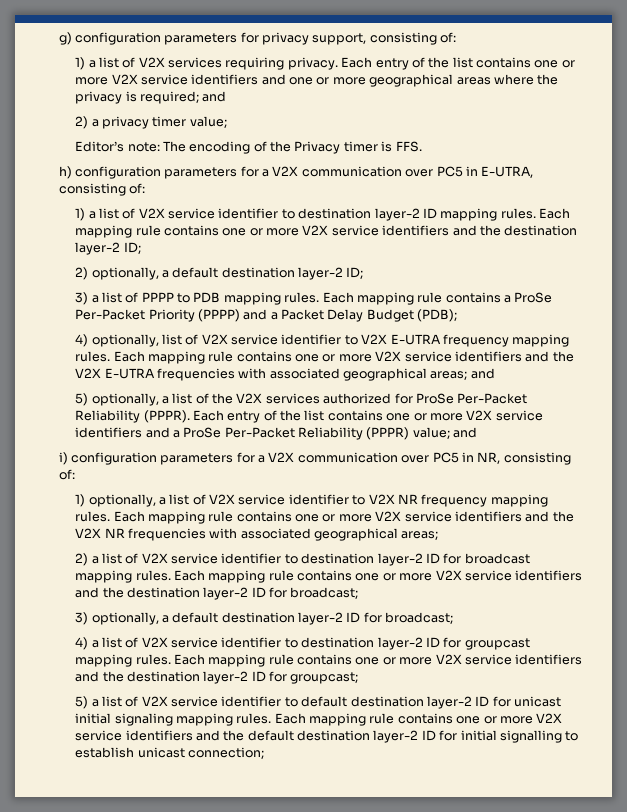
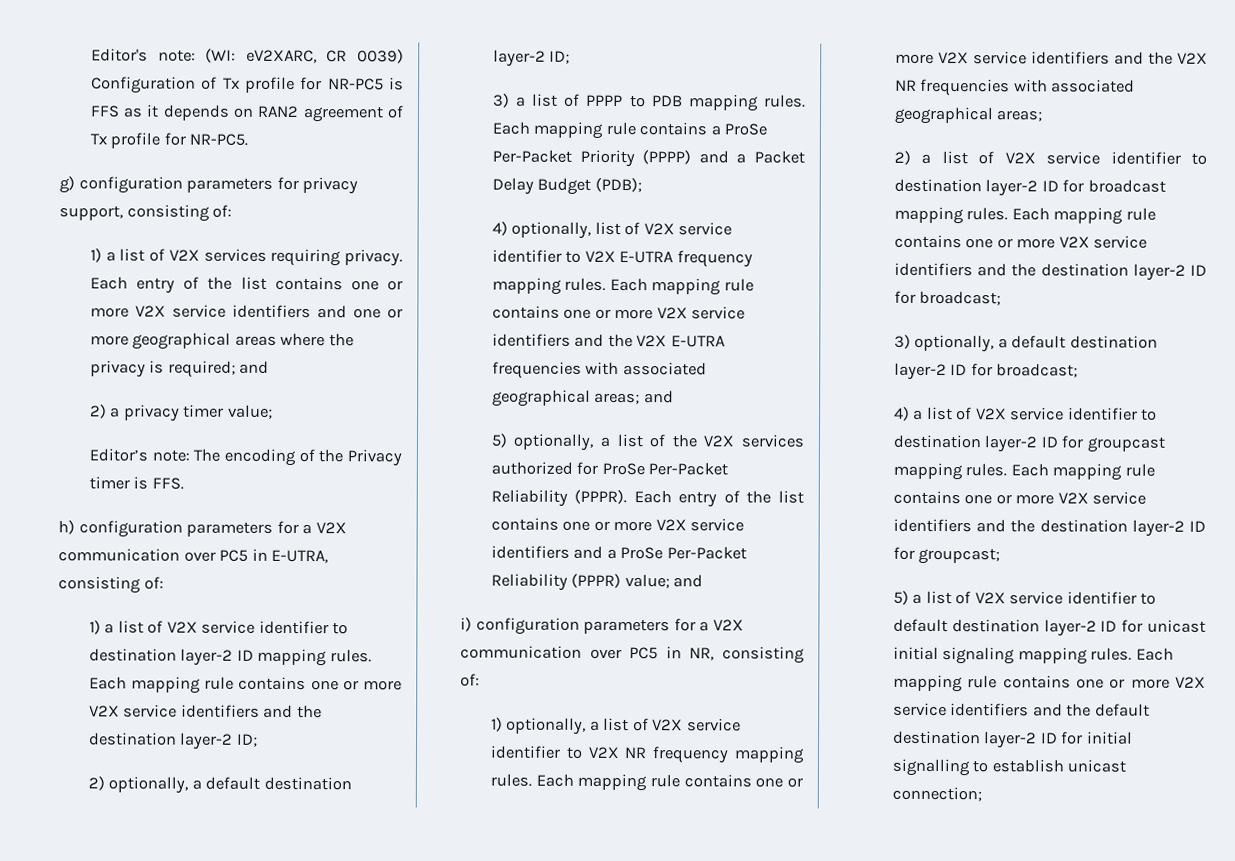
+ Editor's note: (WI: eV2XARC, CR 0039) Configuration of Tx profile for NR-PC5 is FFS as it depends on RAN2 agreement of Tx profile for NR-PC5.

